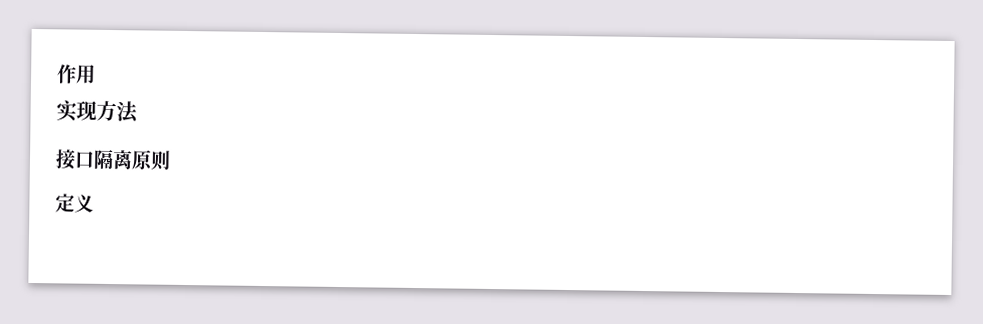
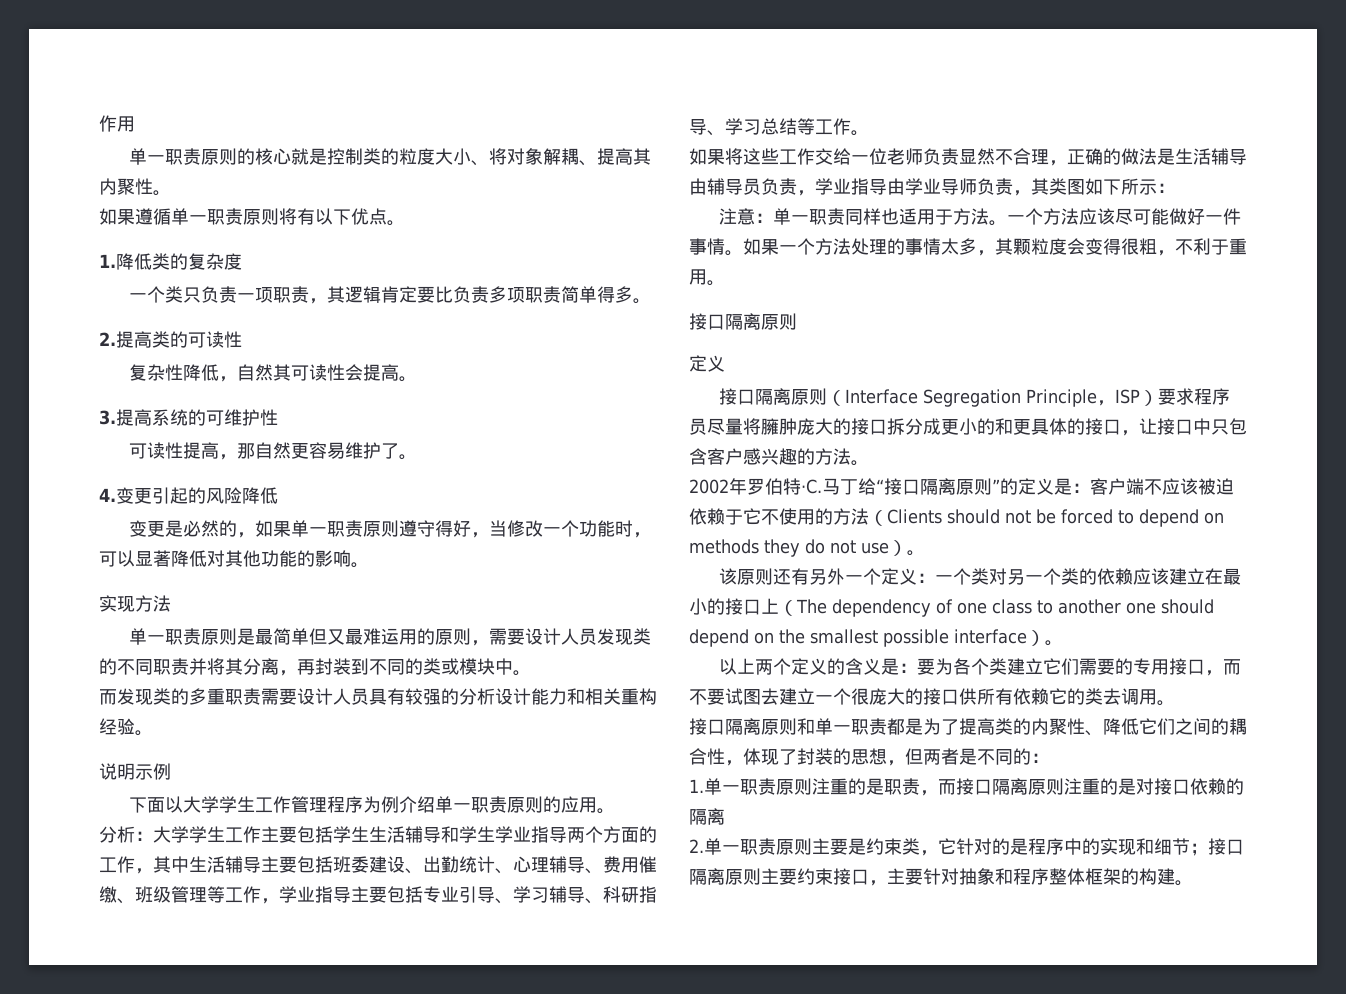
+ 单一职责原则的核心就是控制类的粒度大小、将对象解耦、提高其内聚性。
+ 如果遵循单一职责原则将有以下优点。
+ 1.降低类的复杂度
+ 一个类只负责一项职责，其逻辑肯定要比负责多项职责简单得多。
+ 2.提高类的可读性
+ 复杂性降低，自然其可读性会提高。
+ 3.提高系统的可维护性
+ 可读性提高，那自然更容易维护了。
+ 4.变更引起的风险降低
+ 变更是必然的，如果单一职责原则遵守得好，当修改一个功能时，可以显著降低对其他功能的影响。
  实现方法
+ 单一职责原则是最简单但又最难运用的原则，需要设计人员发现类的不同职责并将其分离，再封装到不同的类或模块中。
+ 而发现类的多重职责需要设计人员具有较强的分析设计能力和相关重构经验。
+ 说明示例
+ 下面以大学学生工作管理程序为例介绍单一职责原则的应用。
+ 分析：大学学生工作主要包括学生生活辅导和学生学业指导两个方面的工作，其中生活辅导主要包括班委建设、出勤统计、心理辅导、费用催缴、班级管理等工作，学业指导主要包括专业引导、学习辅导、科研指导、学习总结等工作。
+ 如果将这些工作交给一位老师负责显然不合理，正确的做法是生活辅导由辅导员负责，学业指导由学业导师负责，其类图如下所示：
+ 注意：单一职责同样也适用于方法。一个方法应该尽可能做好一件事情。如果一个方法处理的事情太多，其颗粒度会变得很粗，不利于重用。
  接口隔离原则
  定义
+ 接口隔离原则（Interface Segregation Principle，ISP）要求程序员尽量将臃肿庞大的接口拆分成更小的和更具体的接口，让接口中只包含客户感兴趣的方法。
+ 2002年罗伯特·C.马丁给“接口隔离原则”的定义是：客户端不应该被迫依赖于它不使用的方法（Clients should not be forced to depend on methods they do not use）。
+ 该原则还有另外一个定义：一个类对另一个类的依赖应该建立在最小的接口上（The dependency of one class to another one should depend on the smallest possible interface）。
+ 以上两个定义的含义是：要为各个类建立它们需要的专用接口，而不要试图去建立一个很庞大的接口供所有依赖它的类去调用。
+ 接口隔离原则和单一职责都是为了提高类的内聚性、降低它们之间的耦合性，体现了封装的思想，但两者是不同的：
+ 1.单一职责原则注重的是职责，而接口隔离原则注重的是对接口依赖的隔离
+ 2.单一职责原则主要是约束类，它针对的是程序中的实现和细节；接口隔离原则主要约束接口，主要针对抽象和程序整体框架的构建。

